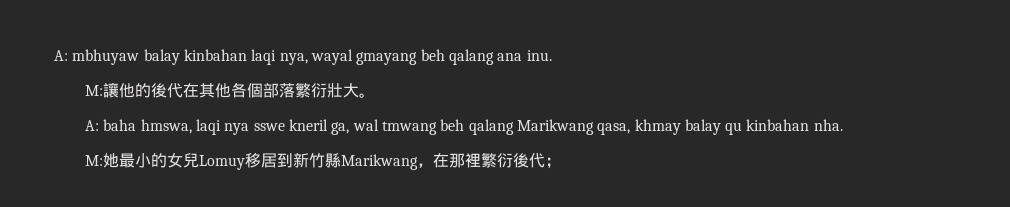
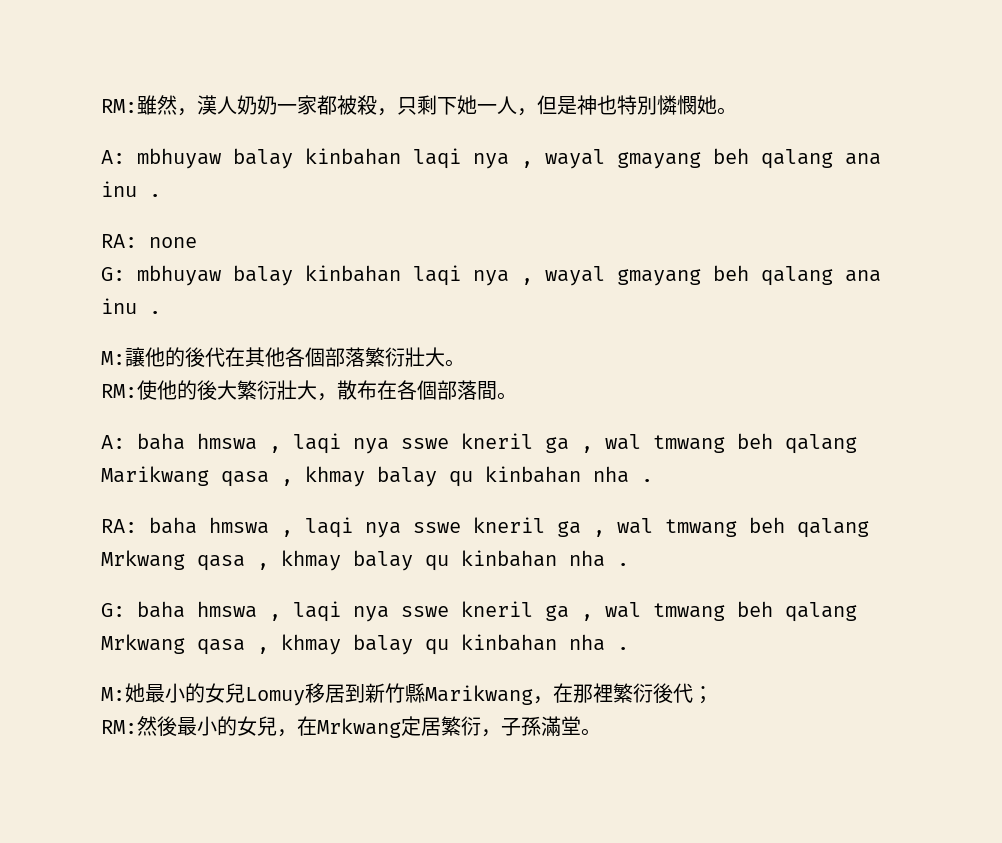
+ RM:雖然，漢人奶奶一家都被殺，只剩下她一人，但是神也特別憐憫她。
- A: mbhuyaw balay kinbahan laqi nya, wayal gmayang beh qalang ana inu.
+ A: mbhuyaw balay kinbahan laqi nya , wayal gmayang beh qalang ana inu .
+ RA: none
+ G: mbhuyaw balay kinbahan laqi nya , wayal gmayang beh qalang ana inu .
+ RM:使他的後大繁衍壯大，散布在各個部落間。
- A: baha hmswa, laqi nya sswe kneril ga, wal tmwang beh qalang Marikwang qasa, khmay balay qu kinbahan nha.
+ A: baha hmswa , laqi nya sswe kneril ga , wal tmwang beh qalang Marikwang qasa , khmay balay qu kinbahan nha .
+ RA: baha hmswa , laqi nya sswe kneril ga , wal tmwang beh qalang Mrkwang qasa , khmay balay qu kinbahan nha .
+ G: baha hmswa , laqi nya sswe kneril ga , wal tmwang beh qalang Mrkwang qasa , khmay balay qu kinbahan nha .
+ RM:然後最小的女兒，在Mrkwang定居繁衍，子孫滿堂。

